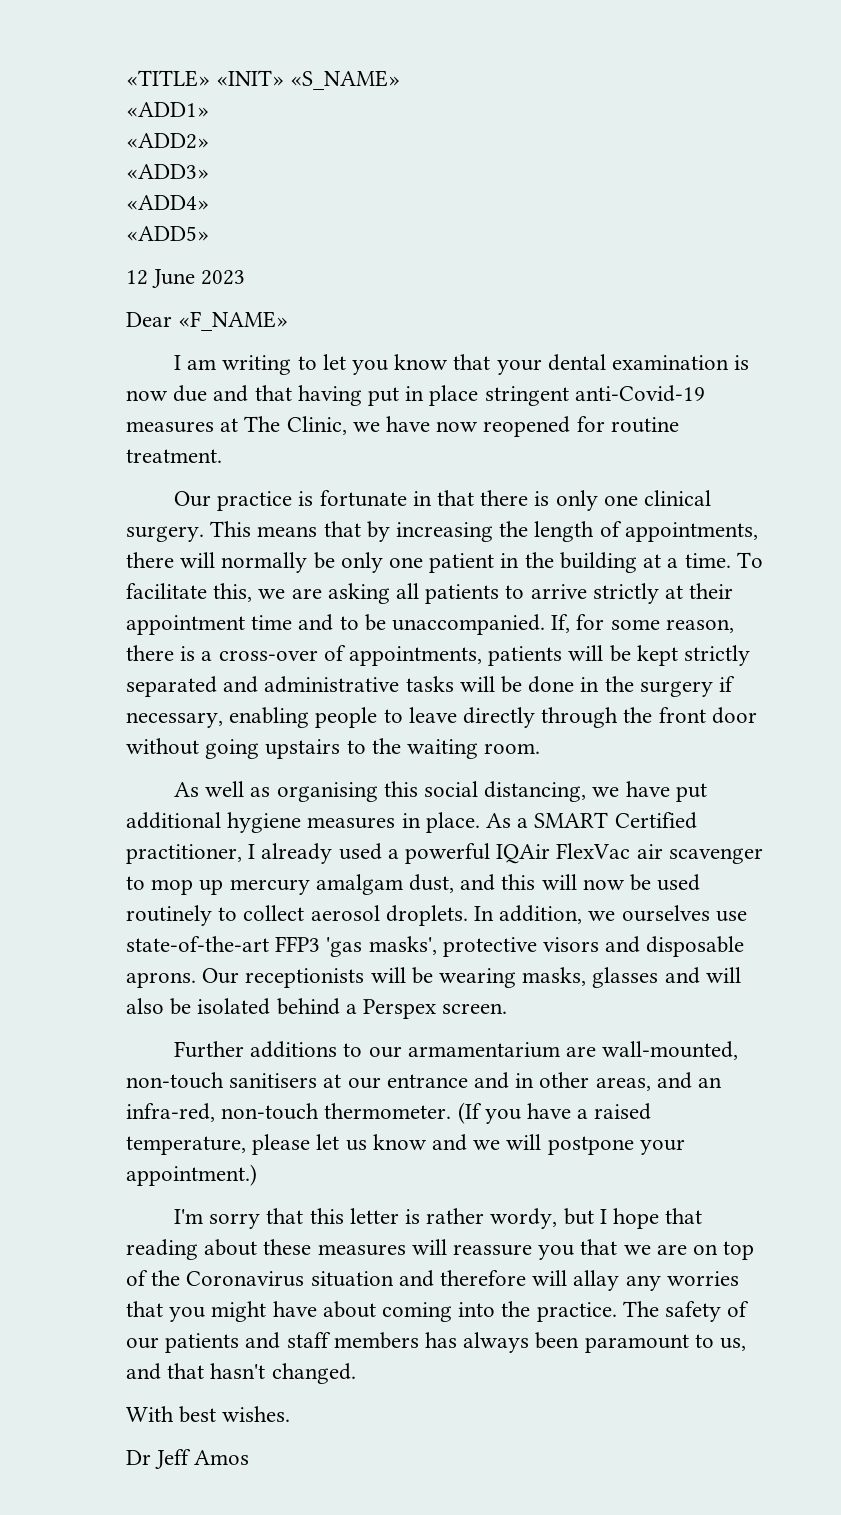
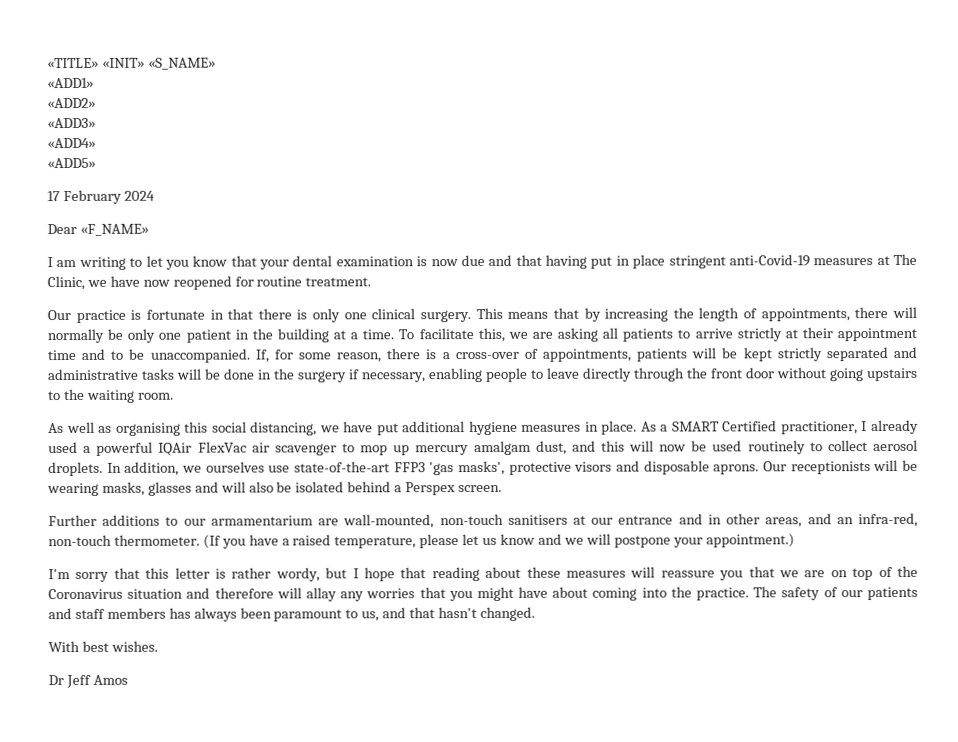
- 12 June 2023
+ 17 February 2024

